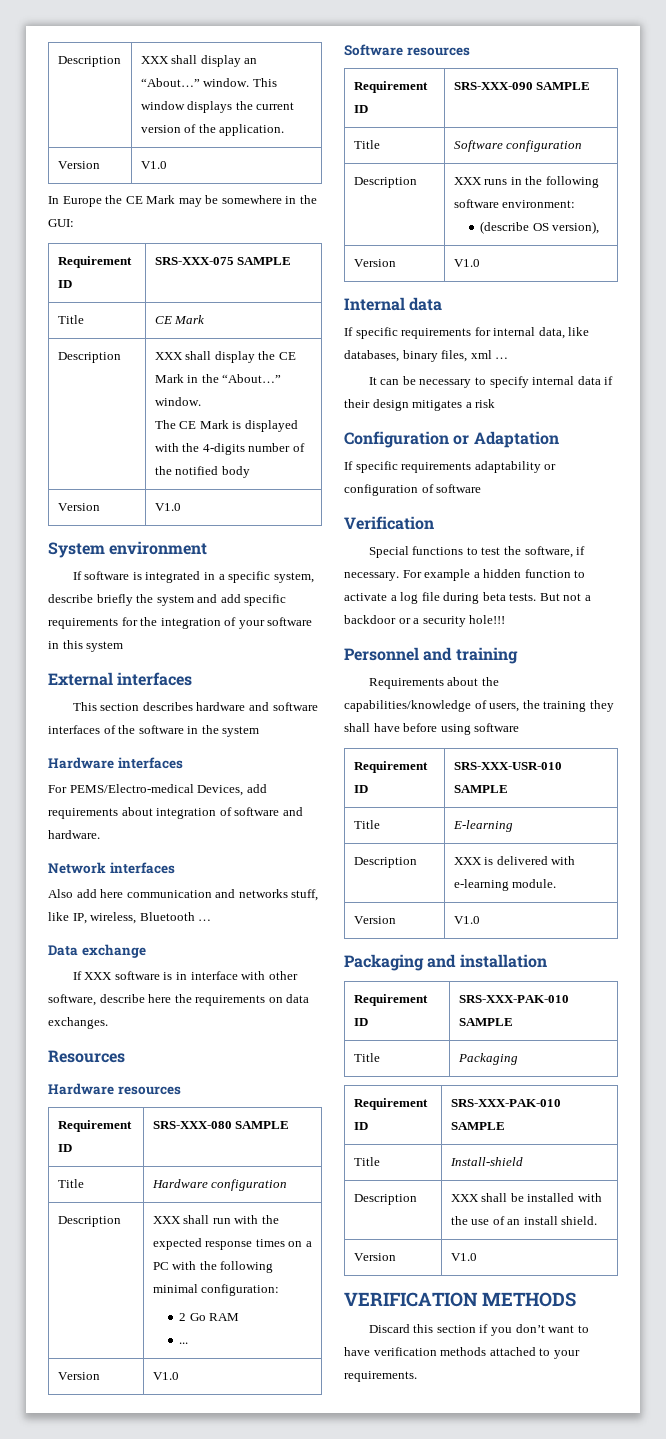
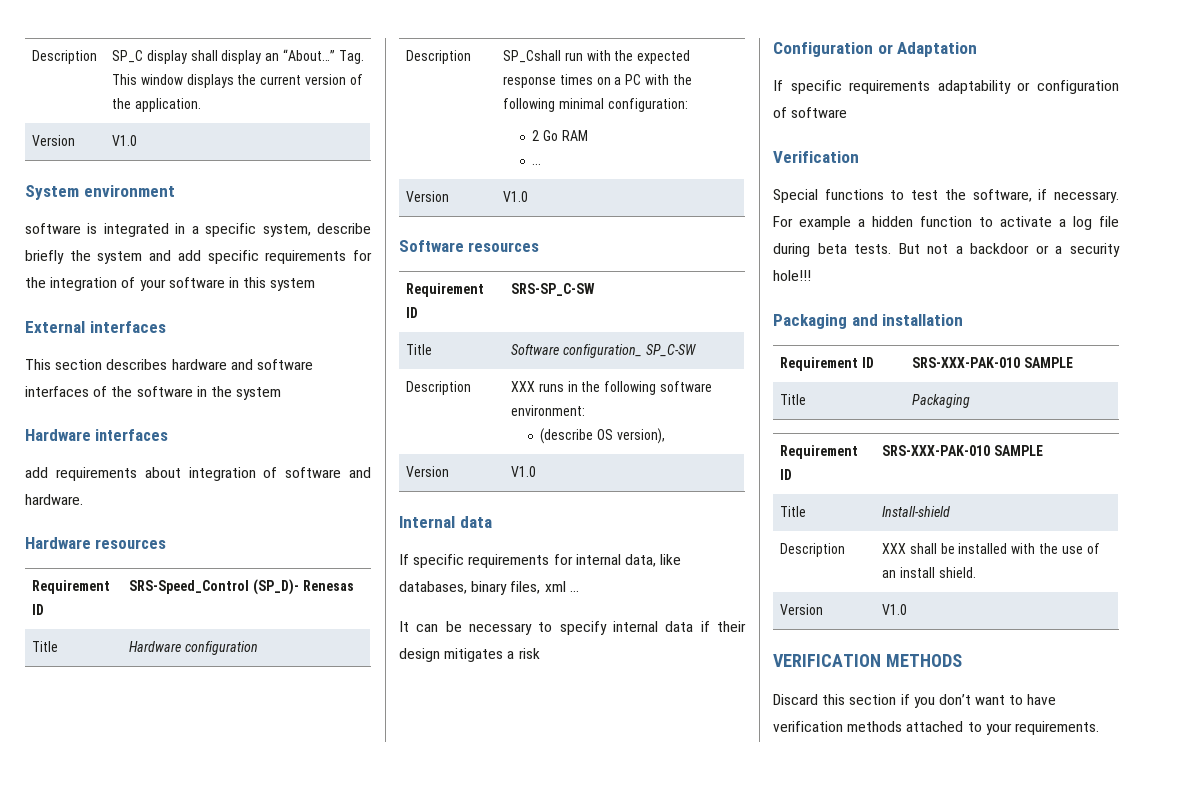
- Description | XXX shall display an “About…” window. This window displays the current version of the application.
+ Description | SP_C display shall display an “About…” Tag. This window displays the current version of the application.
- In Europe the CE Mark may be somewhere in the GUI:
- Requirement ID | SRS-XXX-075 SAMPLE
- Title | CE Mark
- Description | XXX shall display the CE Mark in the “About…” window.
- The CE Mark is displayed with the 4-digits number of the notified body
- Version | V1.0
- If software is integrated in a specific system, describe briefly the system and add specific requirements for the integration of your software in this system
+ software is integrated in a specific system, describe briefly the system and add specific requirements for the integration of your software in this system
- For PEMS/Electro-medical Devices, add requirements about integration of software and hardware.
+ add requirements about integration of software and hardware.
- Network interfaces
- Also add here communication and networks stuff, like IP, wireless, Bluetooth …
- Data exchange
- If XXX software is in interface with other software, describe here the requirements on data exchanges.
- Resources
- Requirement ID | SRS-XXX-080 SAMPLE
+ Requirement ID | SRS-Speed_Control (SP_D)- Renesas
- Description | XXX shall run with the expected response times on a PC with the following minimal configuration:
+ Description | SP_Cshall run with the expected response times on a PC with the following minimal configuration:
- Requirement ID | SRS-XXX-090 SAMPLE
+ Requirement ID | SRS-SP_C-SW
- Title | Software configuration
+ Title | Software configuration_ SP_C-SW
- Personnel and training
- Requirements about the capabilities/knowledge of users, the training they shall have before using software
- Requirement ID | SRS-XXX-USR-010 SAMPLE
- Title | E-learning
- Description | XXX is delivered with e-learning module.
- Version | V1.0

